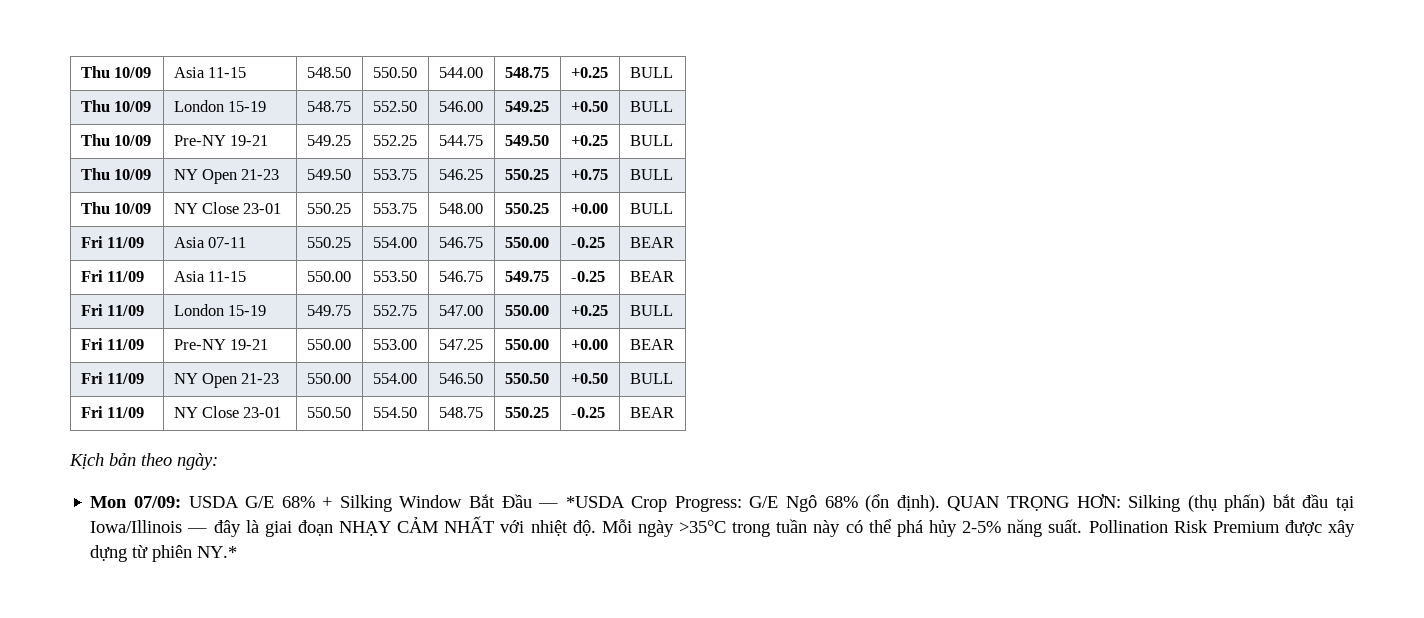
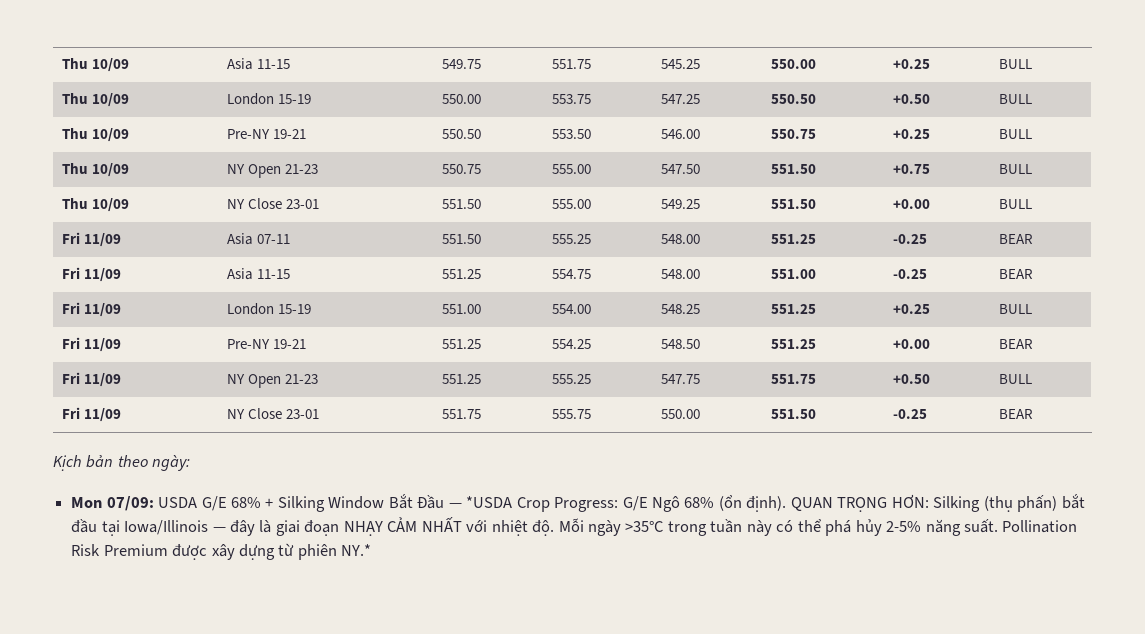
- Thu 10/09 | Asia 11-15 | 548.50 | 550.50 | 544.00 | 548.75 | +0.25 | BULL
+ Thu 10/09 | Asia 11-15 | 549.75 | 551.75 | 545.25 | 550.00 | +0.25 | BULL
- Thu 10/09 | London 15-19 | 548.75 | 552.50 | 546.00 | 549.25 | +0.50 | BULL
+ Thu 10/09 | London 15-19 | 550.00 | 553.75 | 547.25 | 550.50 | +0.50 | BULL
- Thu 10/09 | Pre-NY 19-21 | 549.25 | 552.25 | 544.75 | 549.50 | +0.25 | BULL
+ Thu 10/09 | Pre-NY 19-21 | 550.50 | 553.50 | 546.00 | 550.75 | +0.25 | BULL
- Thu 10/09 | NY Open 21-23 | 549.50 | 553.75 | 546.25 | 550.25 | +0.75 | BULL
+ Thu 10/09 | NY Open 21-23 | 550.75 | 555.00 | 547.50 | 551.50 | +0.75 | BULL
- Thu 10/09 | NY Close 23-01 | 550.25 | 553.75 | 548.00 | 550.25 | +0.00 | BULL
+ Thu 10/09 | NY Close 23-01 | 551.50 | 555.00 | 549.25 | 551.50 | +0.00 | BULL
- Fri 11/09 | Asia 07-11 | 550.25 | 554.00 | 546.75 | 550.00 | -0.25 | BEAR
+ Fri 11/09 | Asia 07-11 | 551.50 | 555.25 | 548.00 | 551.25 | -0.25 | BEAR
- Fri 11/09 | Asia 11-15 | 550.00 | 553.50 | 546.75 | 549.75 | -0.25 | BEAR
+ Fri 11/09 | Asia 11-15 | 551.25 | 554.75 | 548.00 | 551.00 | -0.25 | BEAR
- Fri 11/09 | London 15-19 | 549.75 | 552.75 | 547.00 | 550.00 | +0.25 | BULL
+ Fri 11/09 | London 15-19 | 551.00 | 554.00 | 548.25 | 551.25 | +0.25 | BULL
- Fri 11/09 | Pre-NY 19-21 | 550.00 | 553.00 | 547.25 | 550.00 | +0.00 | BEAR
+ Fri 11/09 | Pre-NY 19-21 | 551.25 | 554.25 | 548.50 | 551.25 | +0.00 | BEAR
- Fri 11/09 | NY Open 21-23 | 550.00 | 554.00 | 546.50 | 550.50 | +0.50 | BULL
+ Fri 11/09 | NY Open 21-23 | 551.25 | 555.25 | 547.75 | 551.75 | +0.50 | BULL
- Fri 11/09 | NY Close 23-01 | 550.50 | 554.50 | 548.75 | 550.25 | -0.25 | BEAR
+ Fri 11/09 | NY Close 23-01 | 551.75 | 555.75 | 550.00 | 551.50 | -0.25 | BEAR

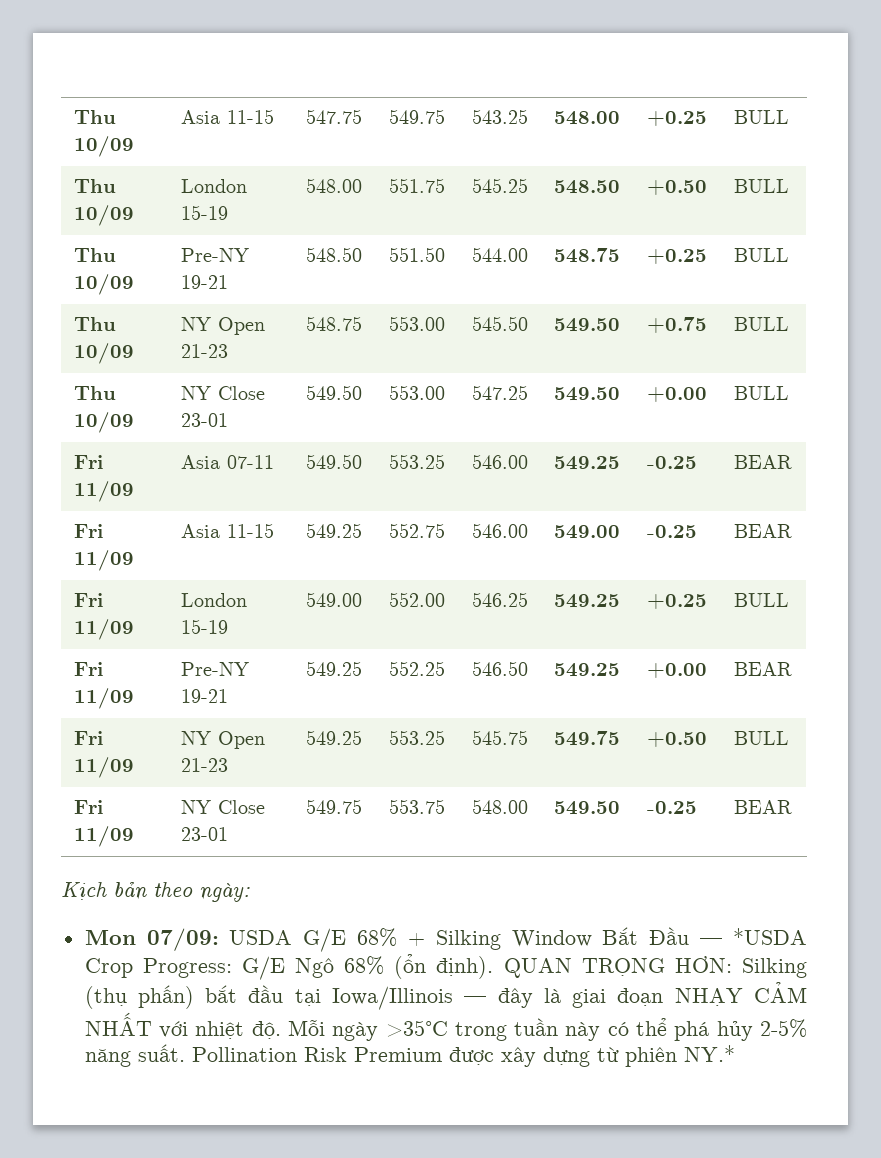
- Thu 10/09 | Asia 11-15 | 549.75 | 551.75 | 545.25 | 550.00 | +0.25 | BULL
+ Thu 10/09 | Asia 11-15 | 547.75 | 549.75 | 543.25 | 548.00 | +0.25 | BULL
- Thu 10/09 | London 15-19 | 550.00 | 553.75 | 547.25 | 550.50 | +0.50 | BULL
+ Thu 10/09 | London 15-19 | 548.00 | 551.75 | 545.25 | 548.50 | +0.50 | BULL
- Thu 10/09 | Pre-NY 19-21 | 550.50 | 553.50 | 546.00 | 550.75 | +0.25 | BULL
+ Thu 10/09 | Pre-NY 19-21 | 548.50 | 551.50 | 544.00 | 548.75 | +0.25 | BULL
- Thu 10/09 | NY Open 21-23 | 550.75 | 555.00 | 547.50 | 551.50 | +0.75 | BULL
+ Thu 10/09 | NY Open 21-23 | 548.75 | 553.00 | 545.50 | 549.50 | +0.75 | BULL
- Thu 10/09 | NY Close 23-01 | 551.50 | 555.00 | 549.25 | 551.50 | +0.00 | BULL
+ Thu 10/09 | NY Close 23-01 | 549.50 | 553.00 | 547.25 | 549.50 | +0.00 | BULL
- Fri 11/09 | Asia 07-11 | 551.50 | 555.25 | 548.00 | 551.25 | -0.25 | BEAR
+ Fri 11/09 | Asia 07-11 | 549.50 | 553.25 | 546.00 | 549.25 | -0.25 | BEAR
- Fri 11/09 | Asia 11-15 | 551.25 | 554.75 | 548.00 | 551.00 | -0.25 | BEAR
+ Fri 11/09 | Asia 11-15 | 549.25 | 552.75 | 546.00 | 549.00 | -0.25 | BEAR
- Fri 11/09 | London 15-19 | 551.00 | 554.00 | 548.25 | 551.25 | +0.25 | BULL
+ Fri 11/09 | London 15-19 | 549.00 | 552.00 | 546.25 | 549.25 | +0.25 | BULL
- Fri 11/09 | Pre-NY 19-21 | 551.25 | 554.25 | 548.50 | 551.25 | +0.00 | BEAR
+ Fri 11/09 | Pre-NY 19-21 | 549.25 | 552.25 | 546.50 | 549.25 | +0.00 | BEAR
- Fri 11/09 | NY Open 21-23 | 551.25 | 555.25 | 547.75 | 551.75 | +0.50 | BULL
+ Fri 11/09 | NY Open 21-23 | 549.25 | 553.25 | 545.75 | 549.75 | +0.50 | BULL
- Fri 11/09 | NY Close 23-01 | 551.75 | 555.75 | 550.00 | 551.50 | -0.25 | BEAR
+ Fri 11/09 | NY Close 23-01 | 549.75 | 553.75 | 548.00 | 549.50 | -0.25 | BEAR

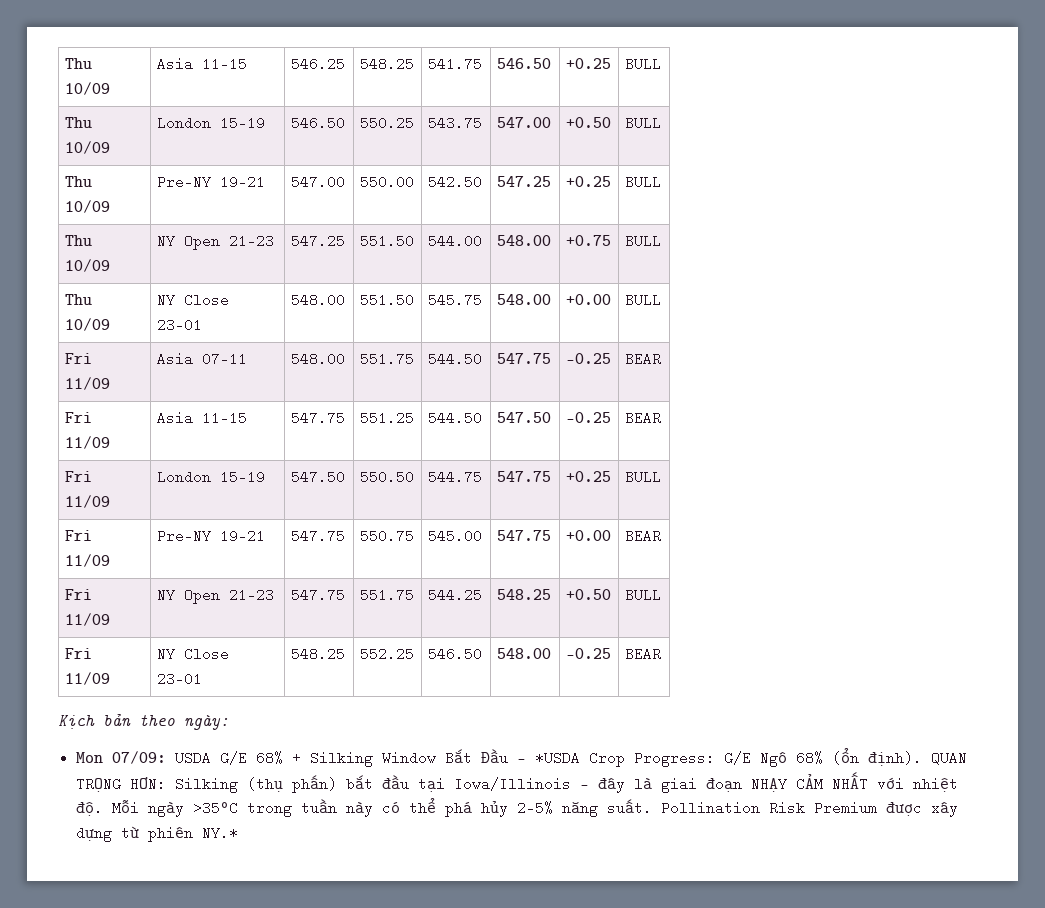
- Thu 10/09 | Asia 11-15 | 547.75 | 549.75 | 543.25 | 548.00 | +0.25 | BULL
+ Thu 10/09 | Asia 11-15 | 546.25 | 548.25 | 541.75 | 546.50 | +0.25 | BULL
- Thu 10/09 | London 15-19 | 548.00 | 551.75 | 545.25 | 548.50 | +0.50 | BULL
+ Thu 10/09 | London 15-19 | 546.50 | 550.25 | 543.75 | 547.00 | +0.50 | BULL
- Thu 10/09 | Pre-NY 19-21 | 548.50 | 551.50 | 544.00 | 548.75 | +0.25 | BULL
+ Thu 10/09 | Pre-NY 19-21 | 547.00 | 550.00 | 542.50 | 547.25 | +0.25 | BULL
- Thu 10/09 | NY Open 21-23 | 548.75 | 553.00 | 545.50 | 549.50 | +0.75 | BULL
+ Thu 10/09 | NY Open 21-23 | 547.25 | 551.50 | 544.00 | 548.00 | +0.75 | BULL
- Thu 10/09 | NY Close 23-01 | 549.50 | 553.00 | 547.25 | 549.50 | +0.00 | BULL
+ Thu 10/09 | NY Close 23-01 | 548.00 | 551.50 | 545.75 | 548.00 | +0.00 | BULL
- Fri 11/09 | Asia 07-11 | 549.50 | 553.25 | 546.00 | 549.25 | -0.25 | BEAR
+ Fri 11/09 | Asia 07-11 | 548.00 | 551.75 | 544.50 | 547.75 | -0.25 | BEAR
- Fri 11/09 | Asia 11-15 | 549.25 | 552.75 | 546.00 | 549.00 | -0.25 | BEAR
+ Fri 11/09 | Asia 11-15 | 547.75 | 551.25 | 544.50 | 547.50 | -0.25 | BEAR
- Fri 11/09 | London 15-19 | 549.00 | 552.00 | 546.25 | 549.25 | +0.25 | BULL
+ Fri 11/09 | London 15-19 | 547.50 | 550.50 | 544.75 | 547.75 | +0.25 | BULL
- Fri 11/09 | Pre-NY 19-21 | 549.25 | 552.25 | 546.50 | 549.25 | +0.00 | BEAR
+ Fri 11/09 | Pre-NY 19-21 | 547.75 | 550.75 | 545.00 | 547.75 | +0.00 | BEAR
- Fri 11/09 | NY Open 21-23 | 549.25 | 553.25 | 545.75 | 549.75 | +0.50 | BULL
+ Fri 11/09 | NY Open 21-23 | 547.75 | 551.75 | 544.25 | 548.25 | +0.50 | BULL
- Fri 11/09 | NY Close 23-01 | 549.75 | 553.75 | 548.00 | 549.50 | -0.25 | BEAR
+ Fri 11/09 | NY Close 23-01 | 548.25 | 552.25 | 546.50 | 548.00 | -0.25 | BEAR

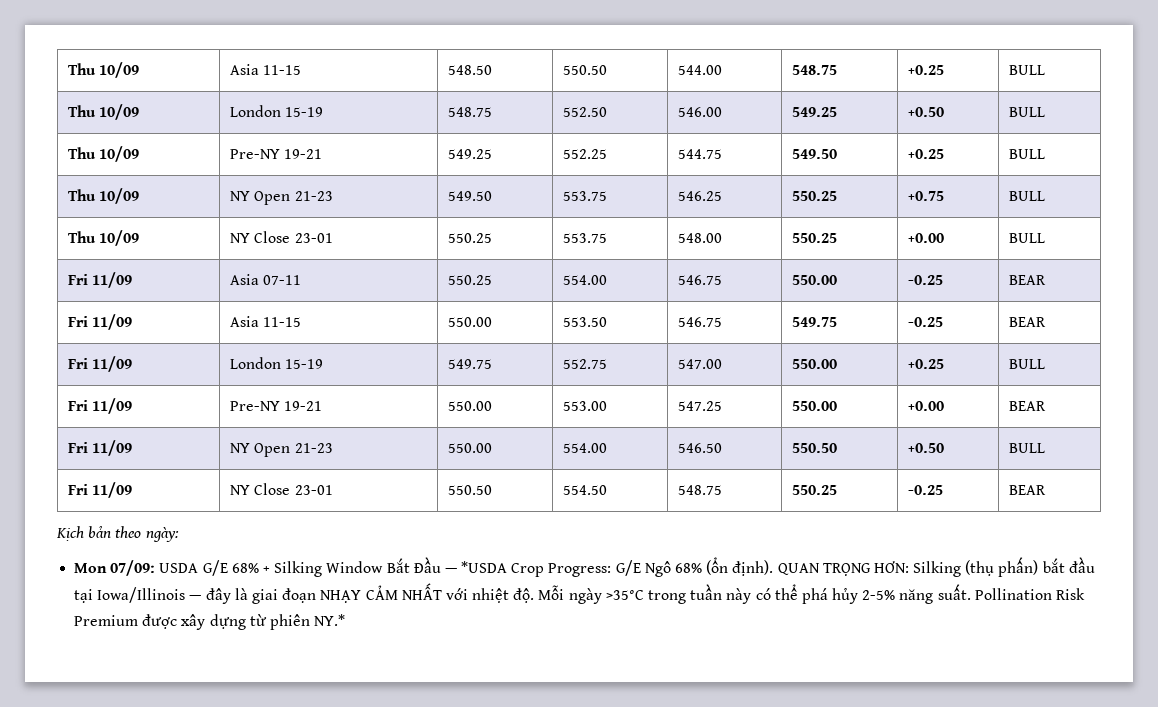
- Thu 10/09 | Asia 11-15 | 546.25 | 548.25 | 541.75 | 546.50 | +0.25 | BULL
+ Thu 10/09 | Asia 11-15 | 548.50 | 550.50 | 544.00 | 548.75 | +0.25 | BULL
- Thu 10/09 | London 15-19 | 546.50 | 550.25 | 543.75 | 547.00 | +0.50 | BULL
+ Thu 10/09 | London 15-19 | 548.75 | 552.50 | 546.00 | 549.25 | +0.50 | BULL
- Thu 10/09 | Pre-NY 19-21 | 547.00 | 550.00 | 542.50 | 547.25 | +0.25 | BULL
+ Thu 10/09 | Pre-NY 19-21 | 549.25 | 552.25 | 544.75 | 549.50 | +0.25 | BULL
- Thu 10/09 | NY Open 21-23 | 547.25 | 551.50 | 544.00 | 548.00 | +0.75 | BULL
+ Thu 10/09 | NY Open 21-23 | 549.50 | 553.75 | 546.25 | 550.25 | +0.75 | BULL
- Thu 10/09 | NY Close 23-01 | 548.00 | 551.50 | 545.75 | 548.00 | +0.00 | BULL
+ Thu 10/09 | NY Close 23-01 | 550.25 | 553.75 | 548.00 | 550.25 | +0.00 | BULL
- Fri 11/09 | Asia 07-11 | 548.00 | 551.75 | 544.50 | 547.75 | -0.25 | BEAR
+ Fri 11/09 | Asia 07-11 | 550.25 | 554.00 | 546.75 | 550.00 | -0.25 | BEAR
- Fri 11/09 | Asia 11-15 | 547.75 | 551.25 | 544.50 | 547.50 | -0.25 | BEAR
+ Fri 11/09 | Asia 11-15 | 550.00 | 553.50 | 546.75 | 549.75 | -0.25 | BEAR
- Fri 11/09 | London 15-19 | 547.50 | 550.50 | 544.75 | 547.75 | +0.25 | BULL
+ Fri 11/09 | London 15-19 | 549.75 | 552.75 | 547.00 | 550.00 | +0.25 | BULL
- Fri 11/09 | Pre-NY 19-21 | 547.75 | 550.75 | 545.00 | 547.75 | +0.00 | BEAR
+ Fri 11/09 | Pre-NY 19-21 | 550.00 | 553.00 | 547.25 | 550.00 | +0.00 | BEAR
- Fri 11/09 | NY Open 21-23 | 547.75 | 551.75 | 544.25 | 548.25 | +0.50 | BULL
+ Fri 11/09 | NY Open 21-23 | 550.00 | 554.00 | 546.50 | 550.50 | +0.50 | BULL
- Fri 11/09 | NY Close 23-01 | 548.25 | 552.25 | 546.50 | 548.00 | -0.25 | BEAR
+ Fri 11/09 | NY Close 23-01 | 550.50 | 554.50 | 548.75 | 550.25 | -0.25 | BEAR

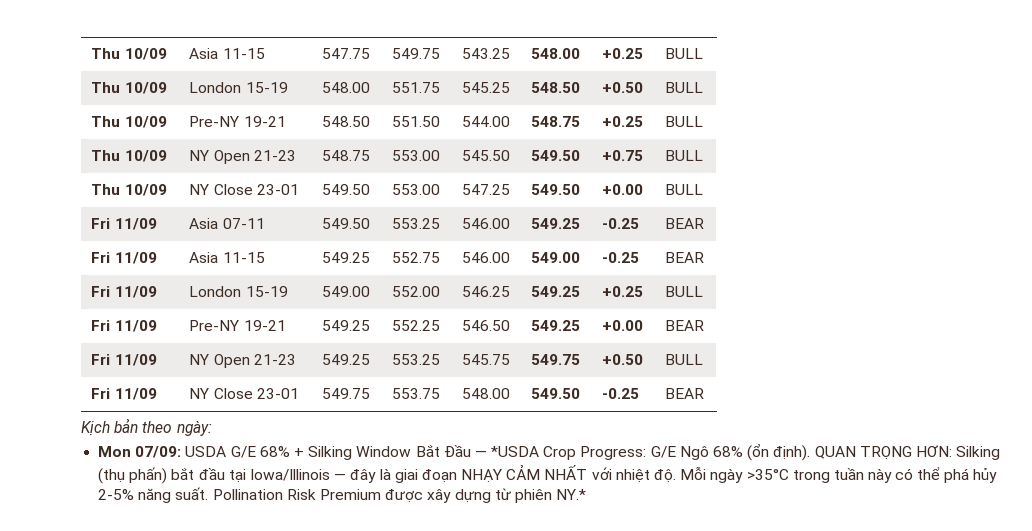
- Thu 10/09 | Asia 11-15 | 548.50 | 550.50 | 544.00 | 548.75 | +0.25 | BULL
- Thu 10/09 | London 15-19 | 548.75 | 552.50 | 546.00 | 549.25 | +0.50 | BULL
- Thu 10/09 | Pre-NY 19-21 | 549.25 | 552.25 | 544.75 | 549.50 | +0.25 | BULL
+ Thu 10/09 | Asia 11-15 | 547.75 | 549.75 | 543.25 | 548.00 | +0.25 | BULL
+ Thu 10/09 | London 15-19 | 548.00 | 551.75 | 545.25 | 548.50 | +0.50 | BULL
+ Thu 10/09 | Pre-NY 19-21 | 548.50 | 551.50 | 544.00 | 548.75 | +0.25 | BULL
- Thu 10/09 | NY Open 21-23 | 549.50 | 553.75 | 546.25 | 550.25 | +0.75 | BULL
+ Thu 10/09 | NY Open 21-23 | 548.75 | 553.00 | 545.50 | 549.50 | +0.75 | BULL
- Thu 10/09 | NY Close 23-01 | 550.25 | 553.75 | 548.00 | 550.25 | +0.00 | BULL
+ Thu 10/09 | NY Close 23-01 | 549.50 | 553.00 | 547.25 | 549.50 | +0.00 | BULL
- Fri 11/09 | Asia 07-11 | 550.25 | 554.00 | 546.75 | 550.00 | -0.25 | BEAR
+ Fri 11/09 | Asia 07-11 | 549.50 | 553.25 | 546.00 | 549.25 | -0.25 | BEAR
- Fri 11/09 | Asia 11-15 | 550.00 | 553.50 | 546.75 | 549.75 | -0.25 | BEAR
+ Fri 11/09 | Asia 11-15 | 549.25 | 552.75 | 546.00 | 549.00 | -0.25 | BEAR
- Fri 11/09 | London 15-19 | 549.75 | 552.75 | 547.00 | 550.00 | +0.25 | BULL
+ Fri 11/09 | London 15-19 | 549.00 | 552.00 | 546.25 | 549.25 | +0.25 | BULL
- Fri 11/09 | Pre-NY 19-21 | 550.00 | 553.00 | 547.25 | 550.00 | +0.00 | BEAR
+ Fri 11/09 | Pre-NY 19-21 | 549.25 | 552.25 | 546.50 | 549.25 | +0.00 | BEAR
- Fri 11/09 | NY Open 21-23 | 550.00 | 554.00 | 546.50 | 550.50 | +0.50 | BULL
+ Fri 11/09 | NY Open 21-23 | 549.25 | 553.25 | 545.75 | 549.75 | +0.50 | BULL
- Fri 11/09 | NY Close 23-01 | 550.50 | 554.50 | 548.75 | 550.25 | -0.25 | BEAR
+ Fri 11/09 | NY Close 23-01 | 549.75 | 553.75 | 548.00 | 549.50 | -0.25 | BEAR

